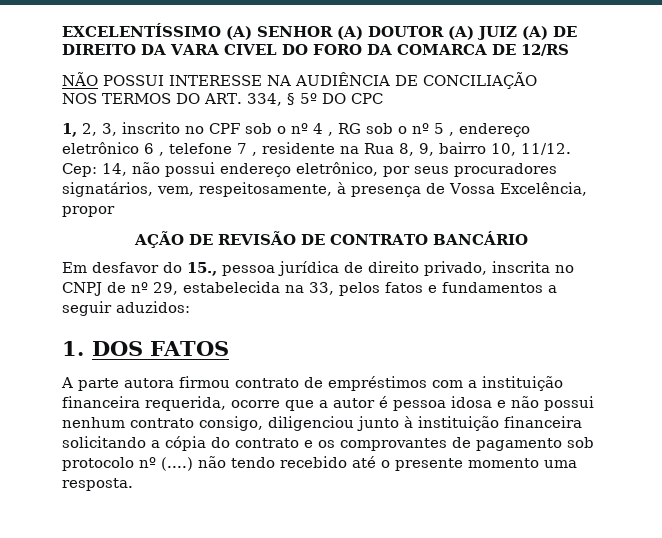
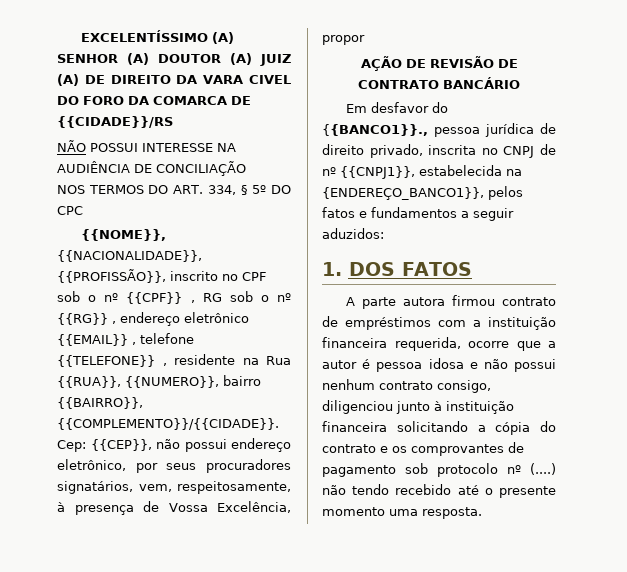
- EXCELENTÍSSIMO (A) SENHOR (A) DOUTOR (A) JUIZ (A) DE DIREITO DA VARA CIVEL DO FORO DA COMARCA DE 12/RS
+ EXCELENTÍSSIMO (A) SENHOR (A) DOUTOR (A) JUIZ (A) DE DIREITO DA VARA CIVEL DO FORO DA COMARCA DE {{CIDADE}}/RS
- 1, 2, 3, inscrito no CPF sob o nº 4 , RG sob o nº 5 , endereço eletrônico 6 , telefone 7 , residente na Rua 8, 9, bairro 10, 11/12. Cep: 14, não possui endereço eletrônico, por seus procuradores signatários, vem, respeitosamente, à presença de Vossa Excelência, propor
+ {{NOME}}, {{NACIONALIDADE}}, {{PROFISSÃO}}, inscrito no CPF sob o nº {{CPF}} , RG sob o nº {{RG}} , endereço eletrônico {{EMAIL}} , telefone {{TELEFONE}} , residente na Rua {{RUA}}, {{NUMERO}}, bairro {{BAIRRO}}, {{COMPLEMENTO}}/{{CIDADE}}. Cep: {{CEP}}, não possui endereço eletrônico, por seus procuradores signatários, vem, respeitosamente, à presença de Vossa Excelência, propor
- Em desfavor do 15., pessoa jurídica de direito privado, inscrita no CNPJ de nº 29, estabelecida na 33, pelos fatos e fundamentos a seguir aduzidos:
+ Em desfavor do {{BANCO1}}., pessoa jurídica de direito privado, inscrita no CNPJ de nº {{CNPJ1}}, estabelecida na {ENDEREÇO_BANCO1}}, pelos fatos e fundamentos a seguir aduzidos:

